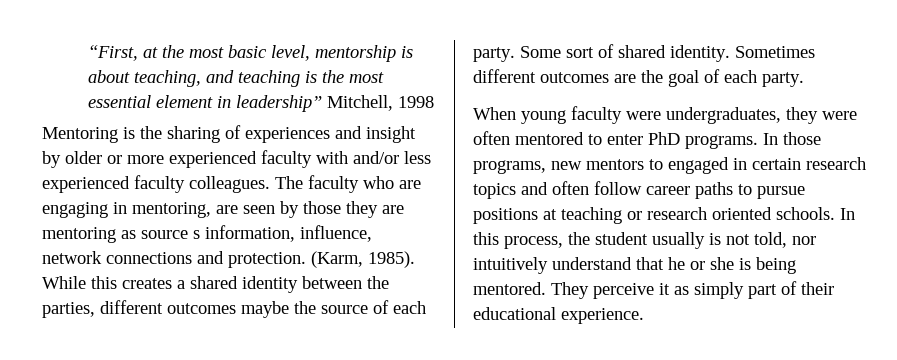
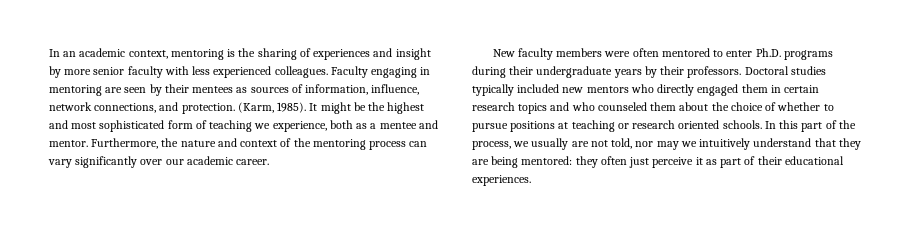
- “First, at the most basic level, mentorship is about teaching, and teaching is the most essential element in leadership” Mitchell, 1998
- Mentoring is the sharing of experiences and insight by older or more experienced faculty with and/or less experienced faculty colleagues. The faculty who are engaging in mentoring, are seen by those they are mentoring as source s information, influence, network connections and protection.
+ In an academic context, mentoring is the sharing of experiences and insight by more senior faculty with less experienced colleagues. Faculty engaging in mentoring are seen by their mentees as sources of information, influence, network connections, and protection.
- While this creates a shared identity between the parties, different outcomes maybe the source of each party. Some sort of shared identity. Sometimes different outcomes are the goal of each party.
- When young faculty were undergraduates, they were often mentored to enter PhD programs. In those programs, new mentors to engaged in certain research topics and often follow career paths to pursue positions at teaching or research oriented schools.
+ It might be the highest and most sophisticated form of teaching we experience, both as a mentee and mentor. Furthermore, the nature and context of the mentoring process can vary significantly over our academic career.
+ New faculty members were often mentored to enter Ph.D. programs during their undergraduate years by their professors. Doctoral studies typically included new mentors who directly engaged them in certain research topics and who counseled them about the choice of whether to pursue positions at teaching or research oriented schools.
- In this process, the student usually is not told, nor intuitively understand that he or she is being mentored. They perceive it as simply part of their educational experience.
+ In this part of the process, we usually are not told, nor may we intuitively understand that they are being mentored: they often just perceive it as part of their educational experiences.

